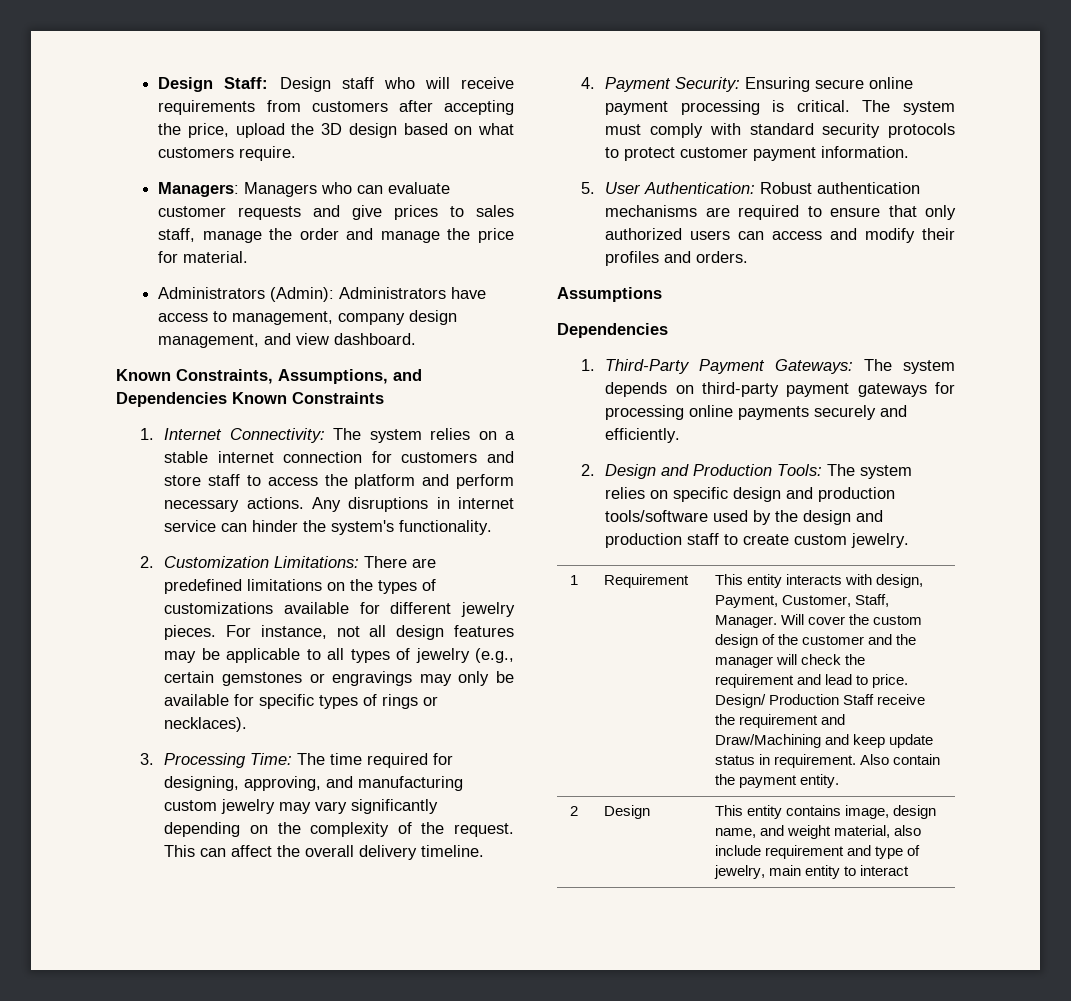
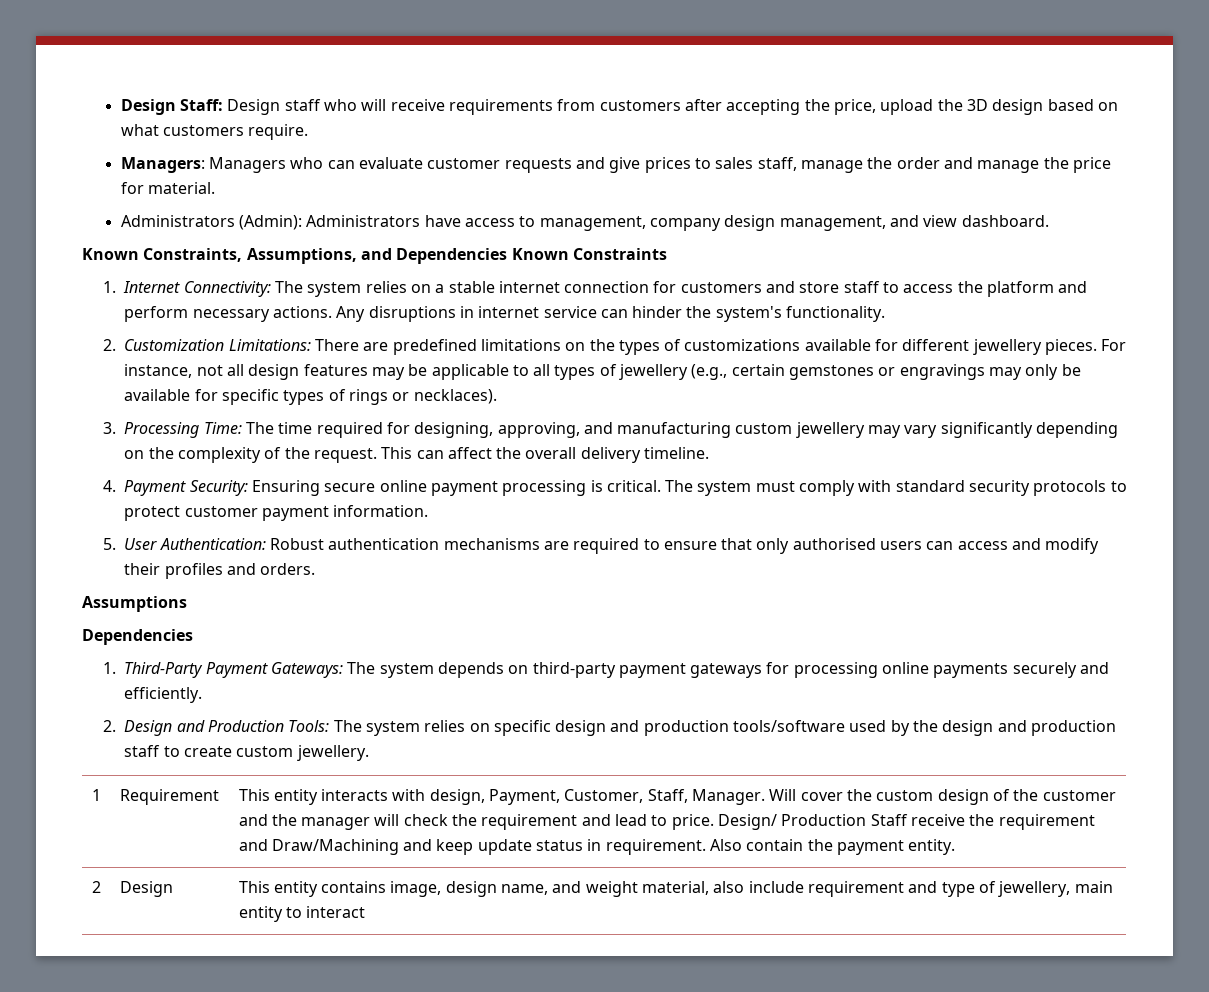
- 2. Customization Limitations: There are predefined limitations on the types of customizations available for different jewelry pieces.
+ 2. Customization Limitations: There are predefined limitations on the types of customizations available for different jewellery pieces.
- For instance, not all design features may be applicable to all types of jewelry (e.g., certain gemstones or engravings may only be available for specific types of rings or necklaces).
+ For instance, not all design features may be applicable to all types of jewellery (e.g., certain gemstones or engravings may only be available for specific types of rings or necklaces).
- 3. Processing Time: The time required for designing, approving, and manufacturing custom jewelry may vary significantly depending on the complexity of the request.
+ 3. Processing Time: The time required for designing, approving, and manufacturing custom jewellery may vary significantly depending on the complexity of the request.
- 5. User Authentication: Robust authentication mechanisms are required to ensure that only authorized users can access and modify their profiles and orders.
+ 5. User Authentication: Robust authentication mechanisms are required to ensure that only authorised users can access and modify their profiles and orders.
- 2. Design and Production Tools: The system relies on specific design and production tools/software used by the design and production staff to create custom jewelry.
+ 2. Design and Production Tools: The system relies on specific design and production tools/software used by the design and production staff to create custom jewellery.
- 2 | Design | This entity contains image, design name, and weight material, also include requirement and type of jewelry, main entity to interact
+ 2 | Design | This entity contains image, design name, and weight material, also include requirement and type of jewellery, main entity to interact

